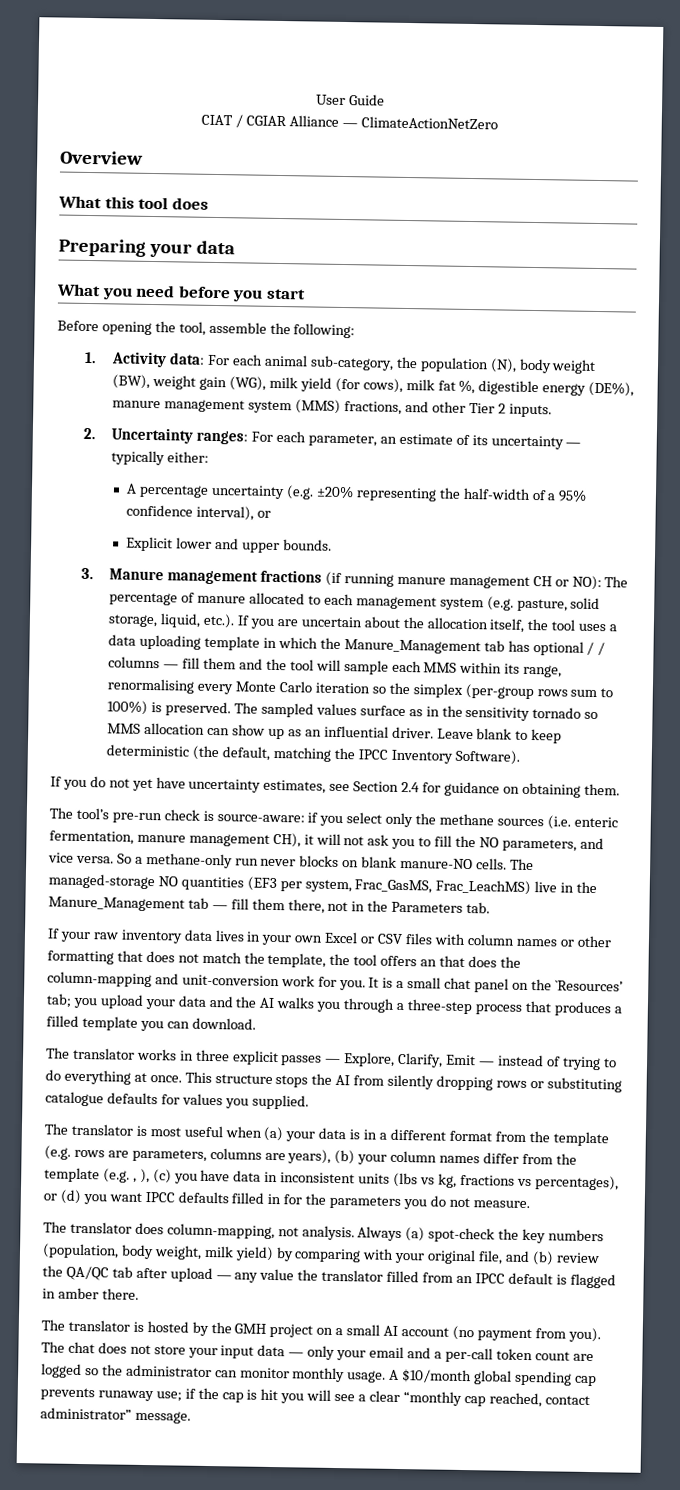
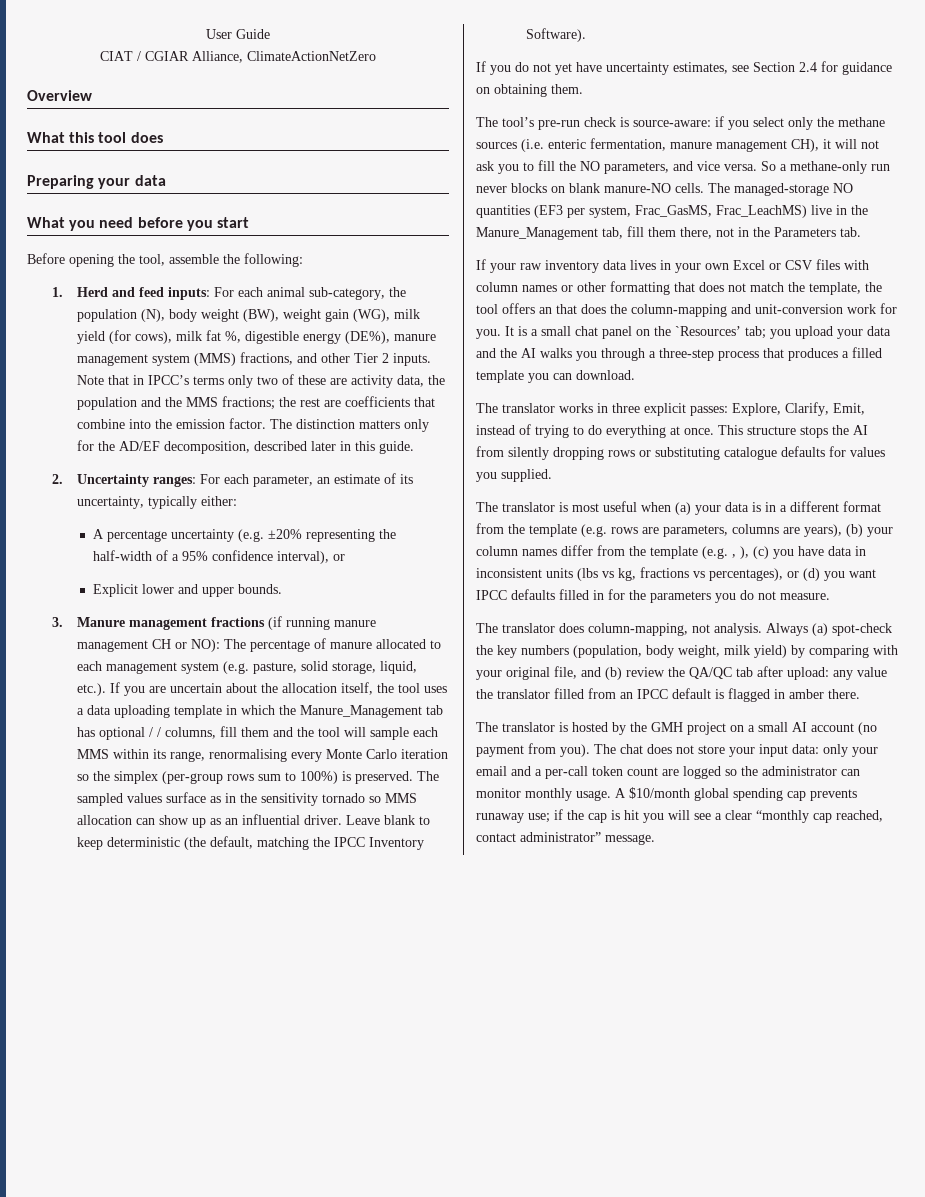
- CIAT / CGIAR Alliance — ClimateActionNetZero
+ CIAT / CGIAR Alliance, ClimateActionNetZero
- 1. Activity data: For each animal sub-category, the population (N), body weight (BW), weight gain (WG), milk yield (for cows), milk fat %, digestible energy (DE%), manure management system (MMS) fractions, and other Tier 2 inputs.
+ 1. Herd and feed inputs: For each animal sub-category, the population (N), body weight (BW), weight gain (WG), milk yield (for cows), milk fat %, digestible energy (DE%), manure management system (MMS) fractions, and other Tier 2 inputs. Note that in IPCC’s terms only two of these are activity data, the population and the MMS fractions; the rest are coefficients that combine into the emission factor. The distinction matters only for the AD/EF decomposition, described later in this guide.
- 2. Uncertainty ranges: For each parameter, an estimate of its uncertainty — typically either:
+ 2. Uncertainty ranges: For each parameter, an estimate of its uncertainty, typically either:
- The percentage of manure allocated to each management system (e.g. pasture, solid storage, liquid, etc.). If you are uncertain about the allocation itself, the tool uses a data uploading template in which the Manure_Management tab has optional / / columns — fill them and the tool will sample each MMS within its range, renormalising every Monte Carlo iteration so the simplex (per-group rows sum to 100%) is preserved.
+ The percentage of manure allocated to each management system (e.g. pasture, solid storage, liquid, etc.). If you are uncertain about the allocation itself, the tool uses a data uploading template in which the Manure_Management tab has optional / / columns, fill them and the tool will sample each MMS within its range, renormalising every Monte Carlo iteration so the simplex (per-group rows sum to 100%) is preserved.
- The managed-storage NO quantities (EF3 per system, Frac_GasMS, Frac_LeachMS) live in the Manure_Management tab — fill them there, not in the Parameters tab.
+ The managed-storage NO quantities (EF3 per system, Frac_GasMS, Frac_LeachMS) live in the Manure_Management tab, fill them there, not in the Parameters tab.
- The translator works in three explicit passes — Explore, Clarify, Emit — instead of trying to do everything at once.
+ The translator works in three explicit passes: Explore, Clarify, Emit, instead of trying to do everything at once.
- Always (a) spot-check the key numbers (population, body weight, milk yield) by comparing with your original file, and (b) review the QA/QC tab after upload — any value the translator filled from an IPCC default is flagged in amber there.
+ Always (a) spot-check the key numbers (population, body weight, milk yield) by comparing with your original file, and (b) review the QA/QC tab after upload: any value the translator filled from an IPCC default is flagged in amber there.
- The chat does not store your input data — only your email and a per-call token count are logged so the administrator can monitor monthly usage.
+ The chat does not store your input data: only your email and a per-call token count are logged so the administrator can monitor monthly usage.

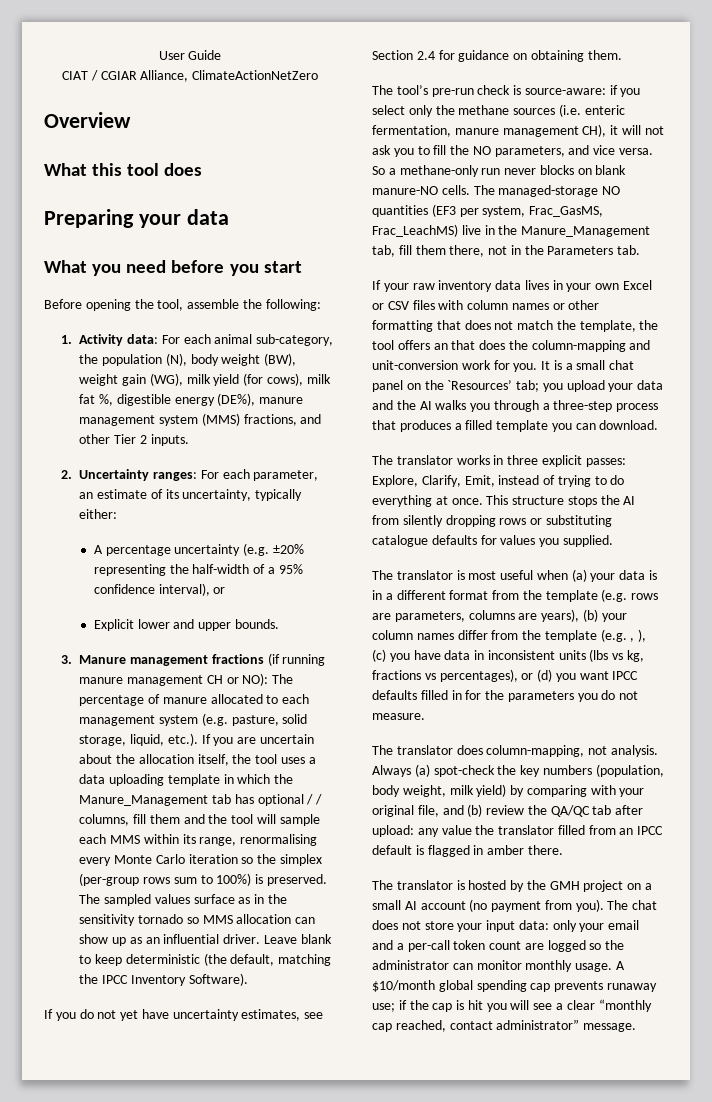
- 1. Herd and feed inputs: For each animal sub-category, the population (N), body weight (BW), weight gain (WG), milk yield (for cows), milk fat %, digestible energy (DE%), manure management system (MMS) fractions, and other Tier 2 inputs. Note that in IPCC’s terms only two of these are activity data, the population and the MMS fractions; the rest are coefficients that combine into the emission factor. The distinction matters only for the AD/EF decomposition, described later in this guide.
+ 1. Activity data: For each animal sub-category, the population (N), body weight (BW), weight gain (WG), milk yield (for cows), milk fat %, digestible energy (DE%), manure management system (MMS) fractions, and other Tier 2 inputs.

